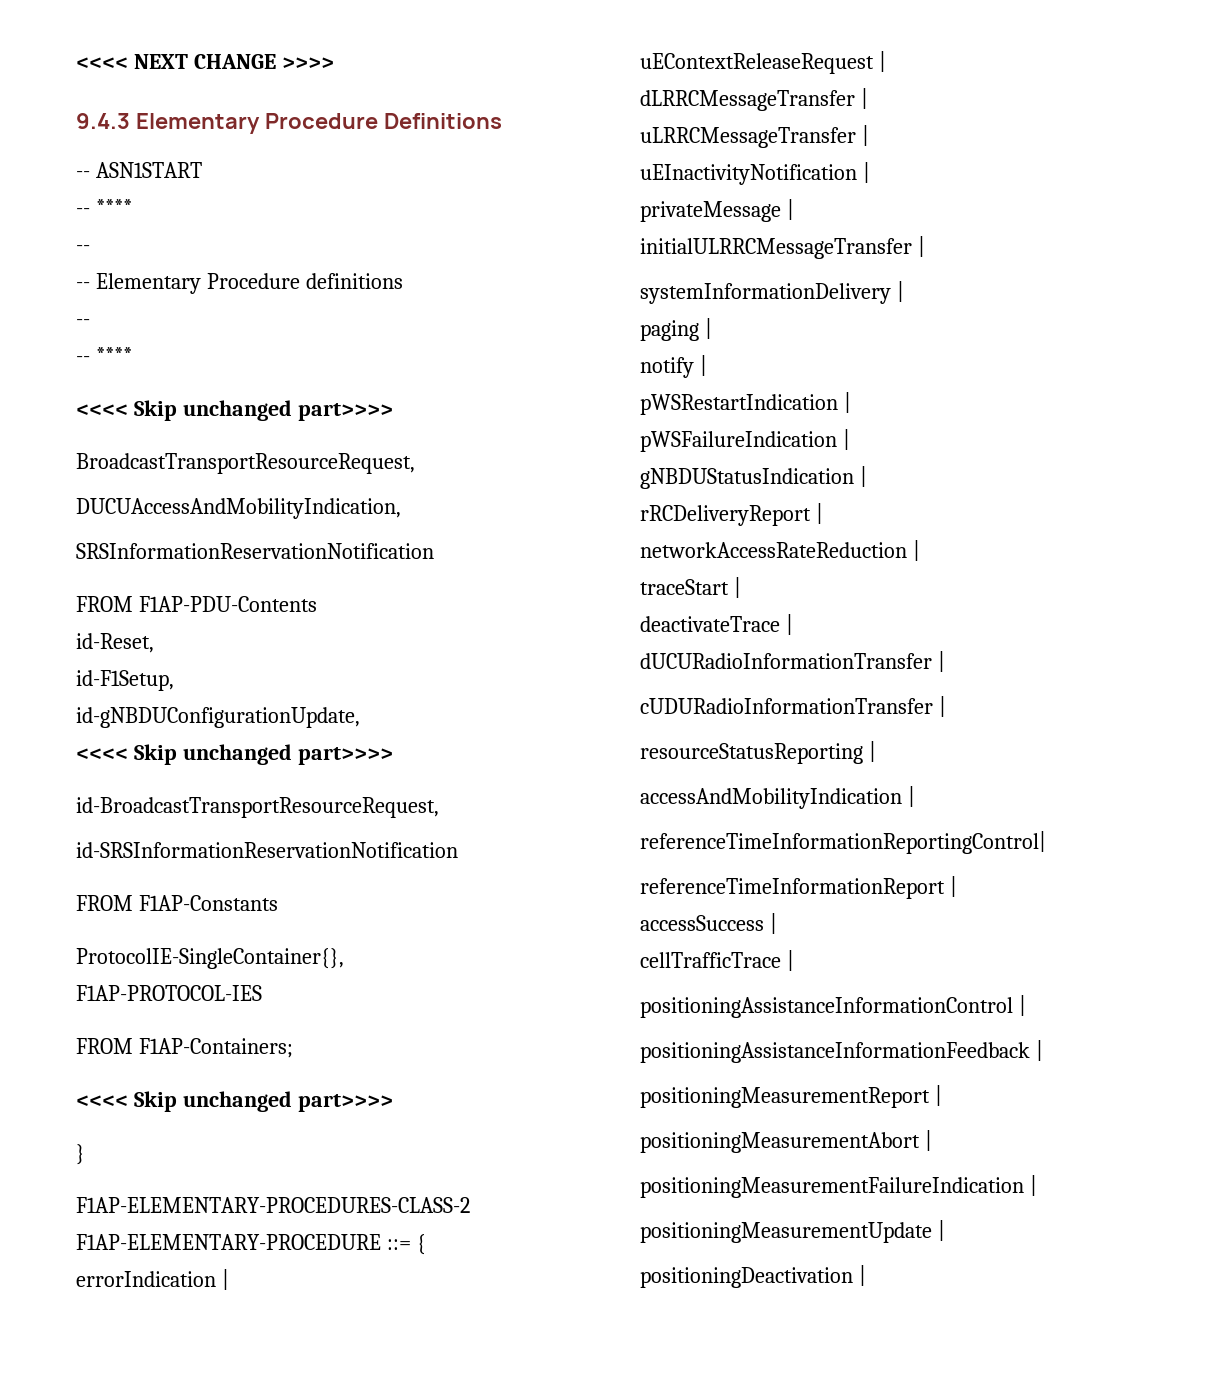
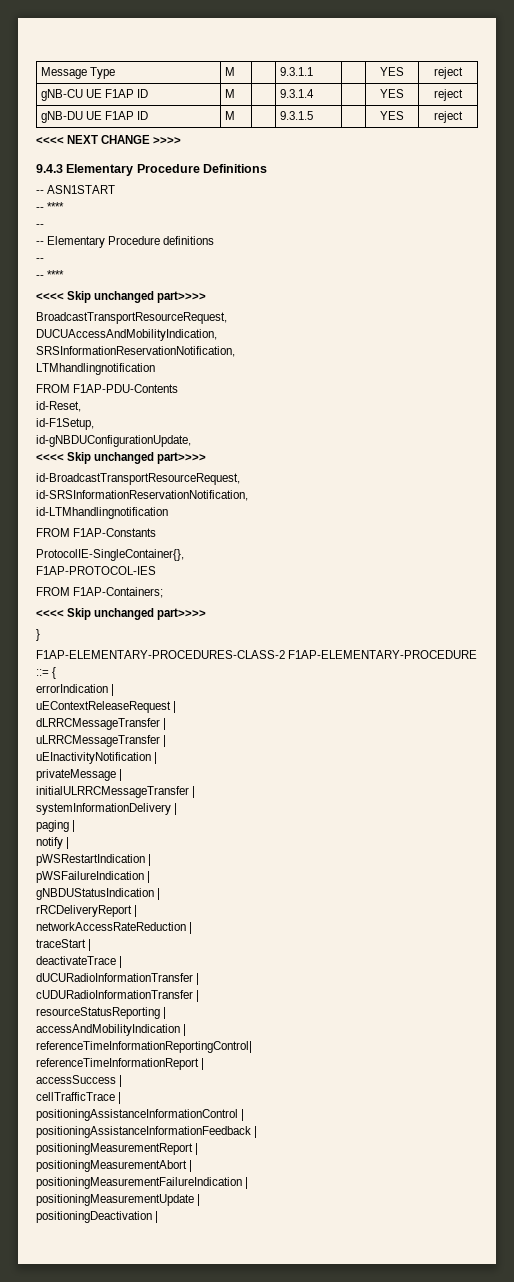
+ Message Type | M | | 9.3.1.1 | | YES | reject
+ gNB-CU UE F1AP ID | M | | 9.3.1.4 | | YES | reject
+ gNB-DU UE F1AP ID | M | | 9.3.1.5 | | YES | reject
- SRSInformationReservationNotification
+ SRSInformationReservationNotification,
+ LTMhandlingnotification
- id-SRSInformationReservationNotification
+ id-SRSInformationReservationNotification,
+ id-LTMhandlingnotification

